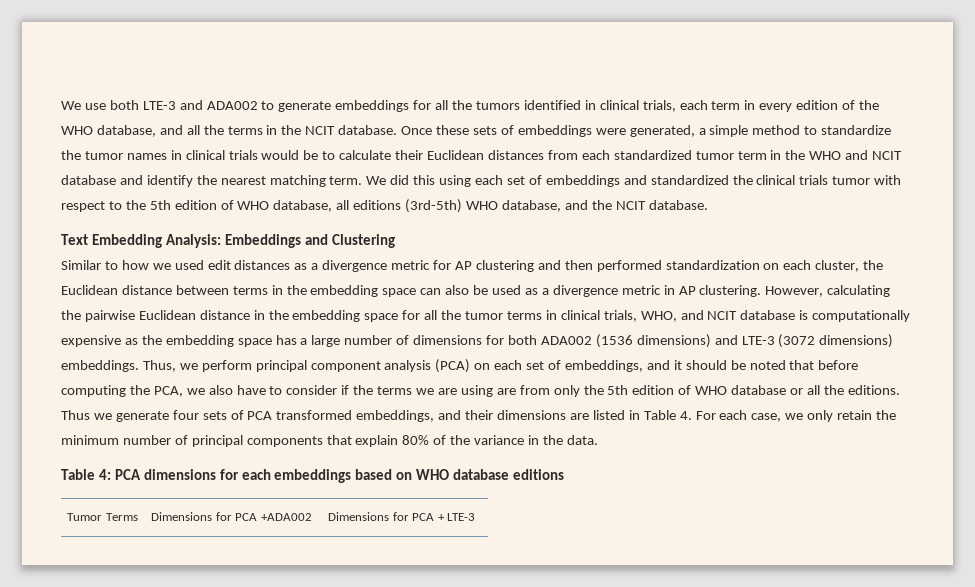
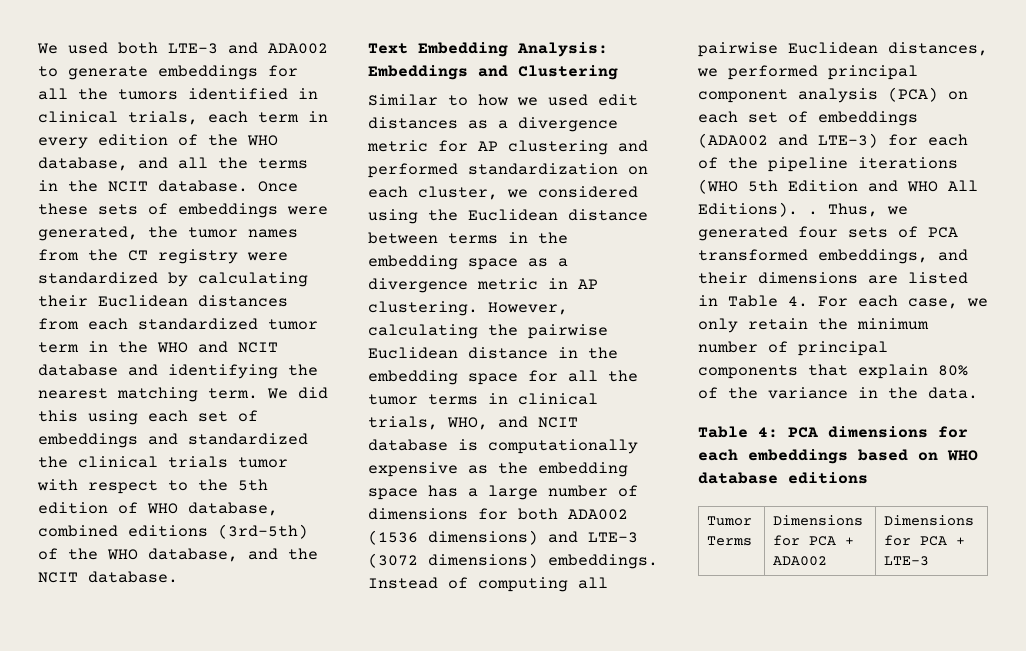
- We use both LTE-3 and ADA002 to generate embeddings for all the tumors identified in clinical trials, each term in every edition of the WHO database, and all the terms in the NCIT database.
+ We used both LTE-3 and ADA002 to generate embeddings for all the tumors identified in clinical trials, each term in every edition of the WHO database, and all the terms in the NCIT database.
- Once these sets of embeddings were generated, a simple method to standardize the tumor names in clinical trials would be to calculate their Euclidean distances from each standardized tumor term in the WHO and NCIT database and identify the nearest matching term.
+ Once these sets of embeddings were generated, the tumor names from the CT registry were standardized by calculating their Euclidean distances from each standardized tumor term in the WHO and NCIT database and identifying the nearest matching term.
- We did this using each set of embeddings and standardized the clinical trials tumor with respect to the 5th edition of WHO database, all editions (3rd-5th) WHO database, and the NCIT database.
+ We did this using each set of embeddings and standardized the clinical trials tumor with respect to the 5th edition of WHO database, combined editions (3rd-5th) of the WHO database, and the NCIT database.
- Similar to how we used edit distances as a divergence metric for AP clustering and then performed standardization on each cluster, the Euclidean distance between terms in the embedding space can also be used as a divergence metric in AP clustering.
+ Similar to how we used edit distances as a divergence metric for AP clustering and performed standardization on each cluster, we considered using the Euclidean distance between terms in the embedding space as a divergence metric in AP clustering.
- Thus, we perform principal component analysis (PCA) on each set of embeddings, and it should be noted that before computing the PCA, we also have to consider if the terms we are using are from only the 5th edition of WHO database or all the editions. Thus we generate four sets of PCA transformed embeddings, and their dimensions are listed in Table 4. For each case, we only retain the minimum number of principal components that explain 80% of the variance in the data.
+ Instead of computing all pairwise Euclidean distances, we performed principal component analysis (PCA) on each set of embeddings (ADA002 and LTE-3) for each of the pipeline iterations (WHO 5th Edition and WHO All Editions). . Thus, we generated four sets of PCA transformed embeddings, and their dimensions are listed in Table 4. For each case, we only retain the minimum number of principal components that explain 80% of the variance in the data.
- Tumor Terms | Dimensions for PCA +ADA002 | Dimensions for PCA + LTE-3
+ Tumor Terms | Dimensions for PCA + ADA002 | Dimensions for PCA + LTE-3

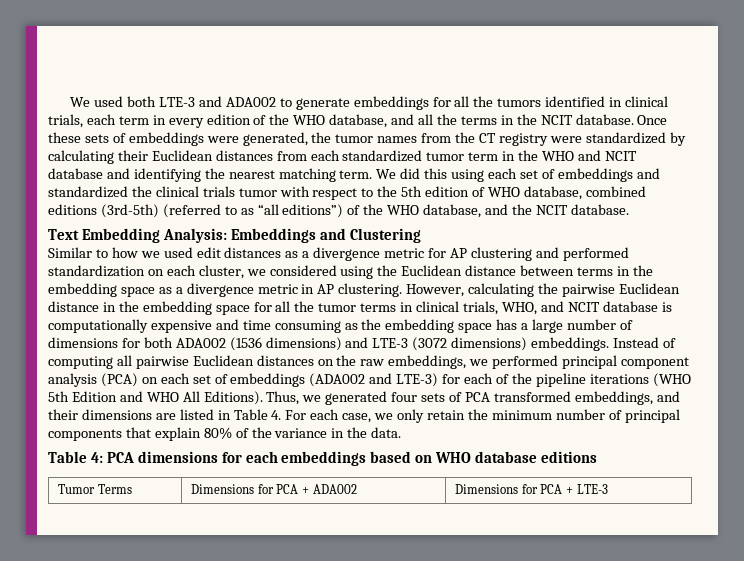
- We did this using each set of embeddings and standardized the clinical trials tumor with respect to the 5th edition of WHO database, combined editions (3rd-5th) of the WHO database, and the NCIT database.
+ We did this using each set of embeddings and standardized the clinical trials tumor with respect to the 5th edition of WHO database, combined editions (3rd-5th) (referred to as “all editions”) of the WHO database, and the NCIT database.
- However, calculating the pairwise Euclidean distance in the embedding space for all the tumor terms in clinical trials, WHO, and NCIT database is computationally expensive as the embedding space has a large number of dimensions for both ADA002 (1536 dimensions) and LTE-3 (3072 dimensions) embeddings.
+ However, calculating the pairwise Euclidean distance in the embedding space for all the tumor terms in clinical trials, WHO, and NCIT database is computationally expensive and time consuming as the embedding space has a large number of dimensions for both ADA002 (1536 dimensions) and LTE-3 (3072 dimensions) embeddings.
- Instead of computing all pairwise Euclidean distances, we performed principal component analysis (PCA) on each set of embeddings (ADA002 and LTE-3) for each of the pipeline iterations (WHO 5th Edition and WHO All Editions). .
+ Instead of computing all pairwise Euclidean distances on the raw embeddings, we performed principal component analysis (PCA) on each set of embeddings (ADA002 and LTE-3) for each of the pipeline iterations (WHO 5th Edition and WHO All Editions).

